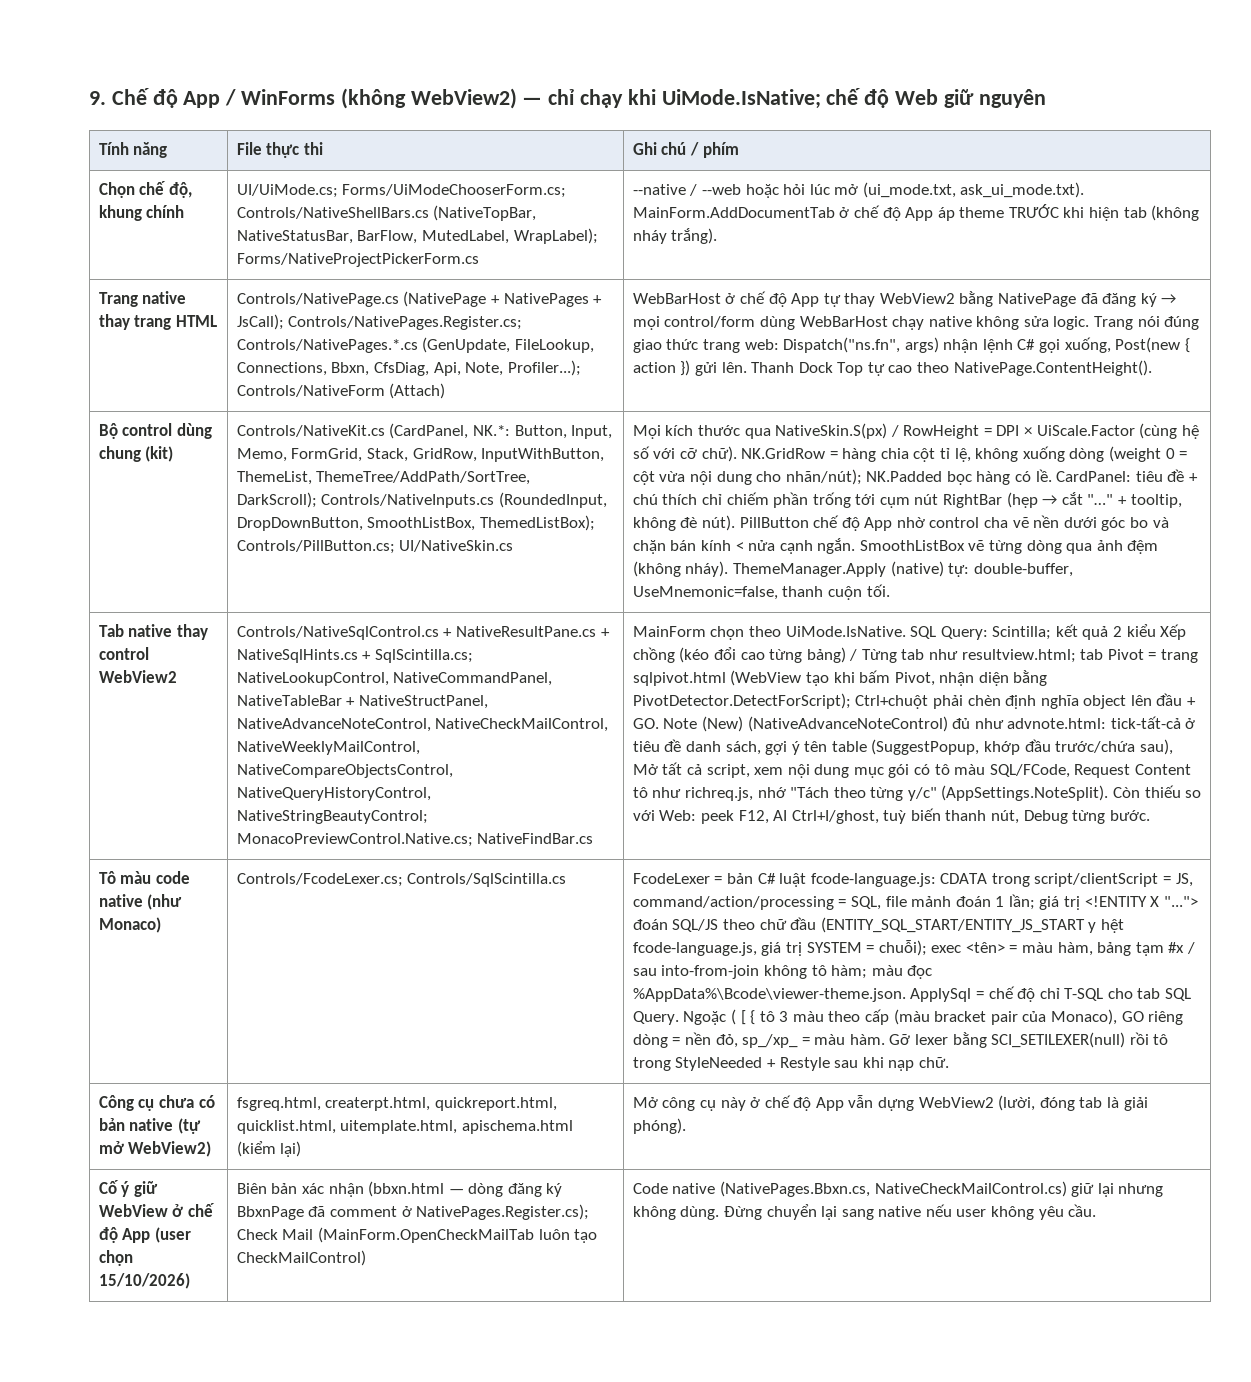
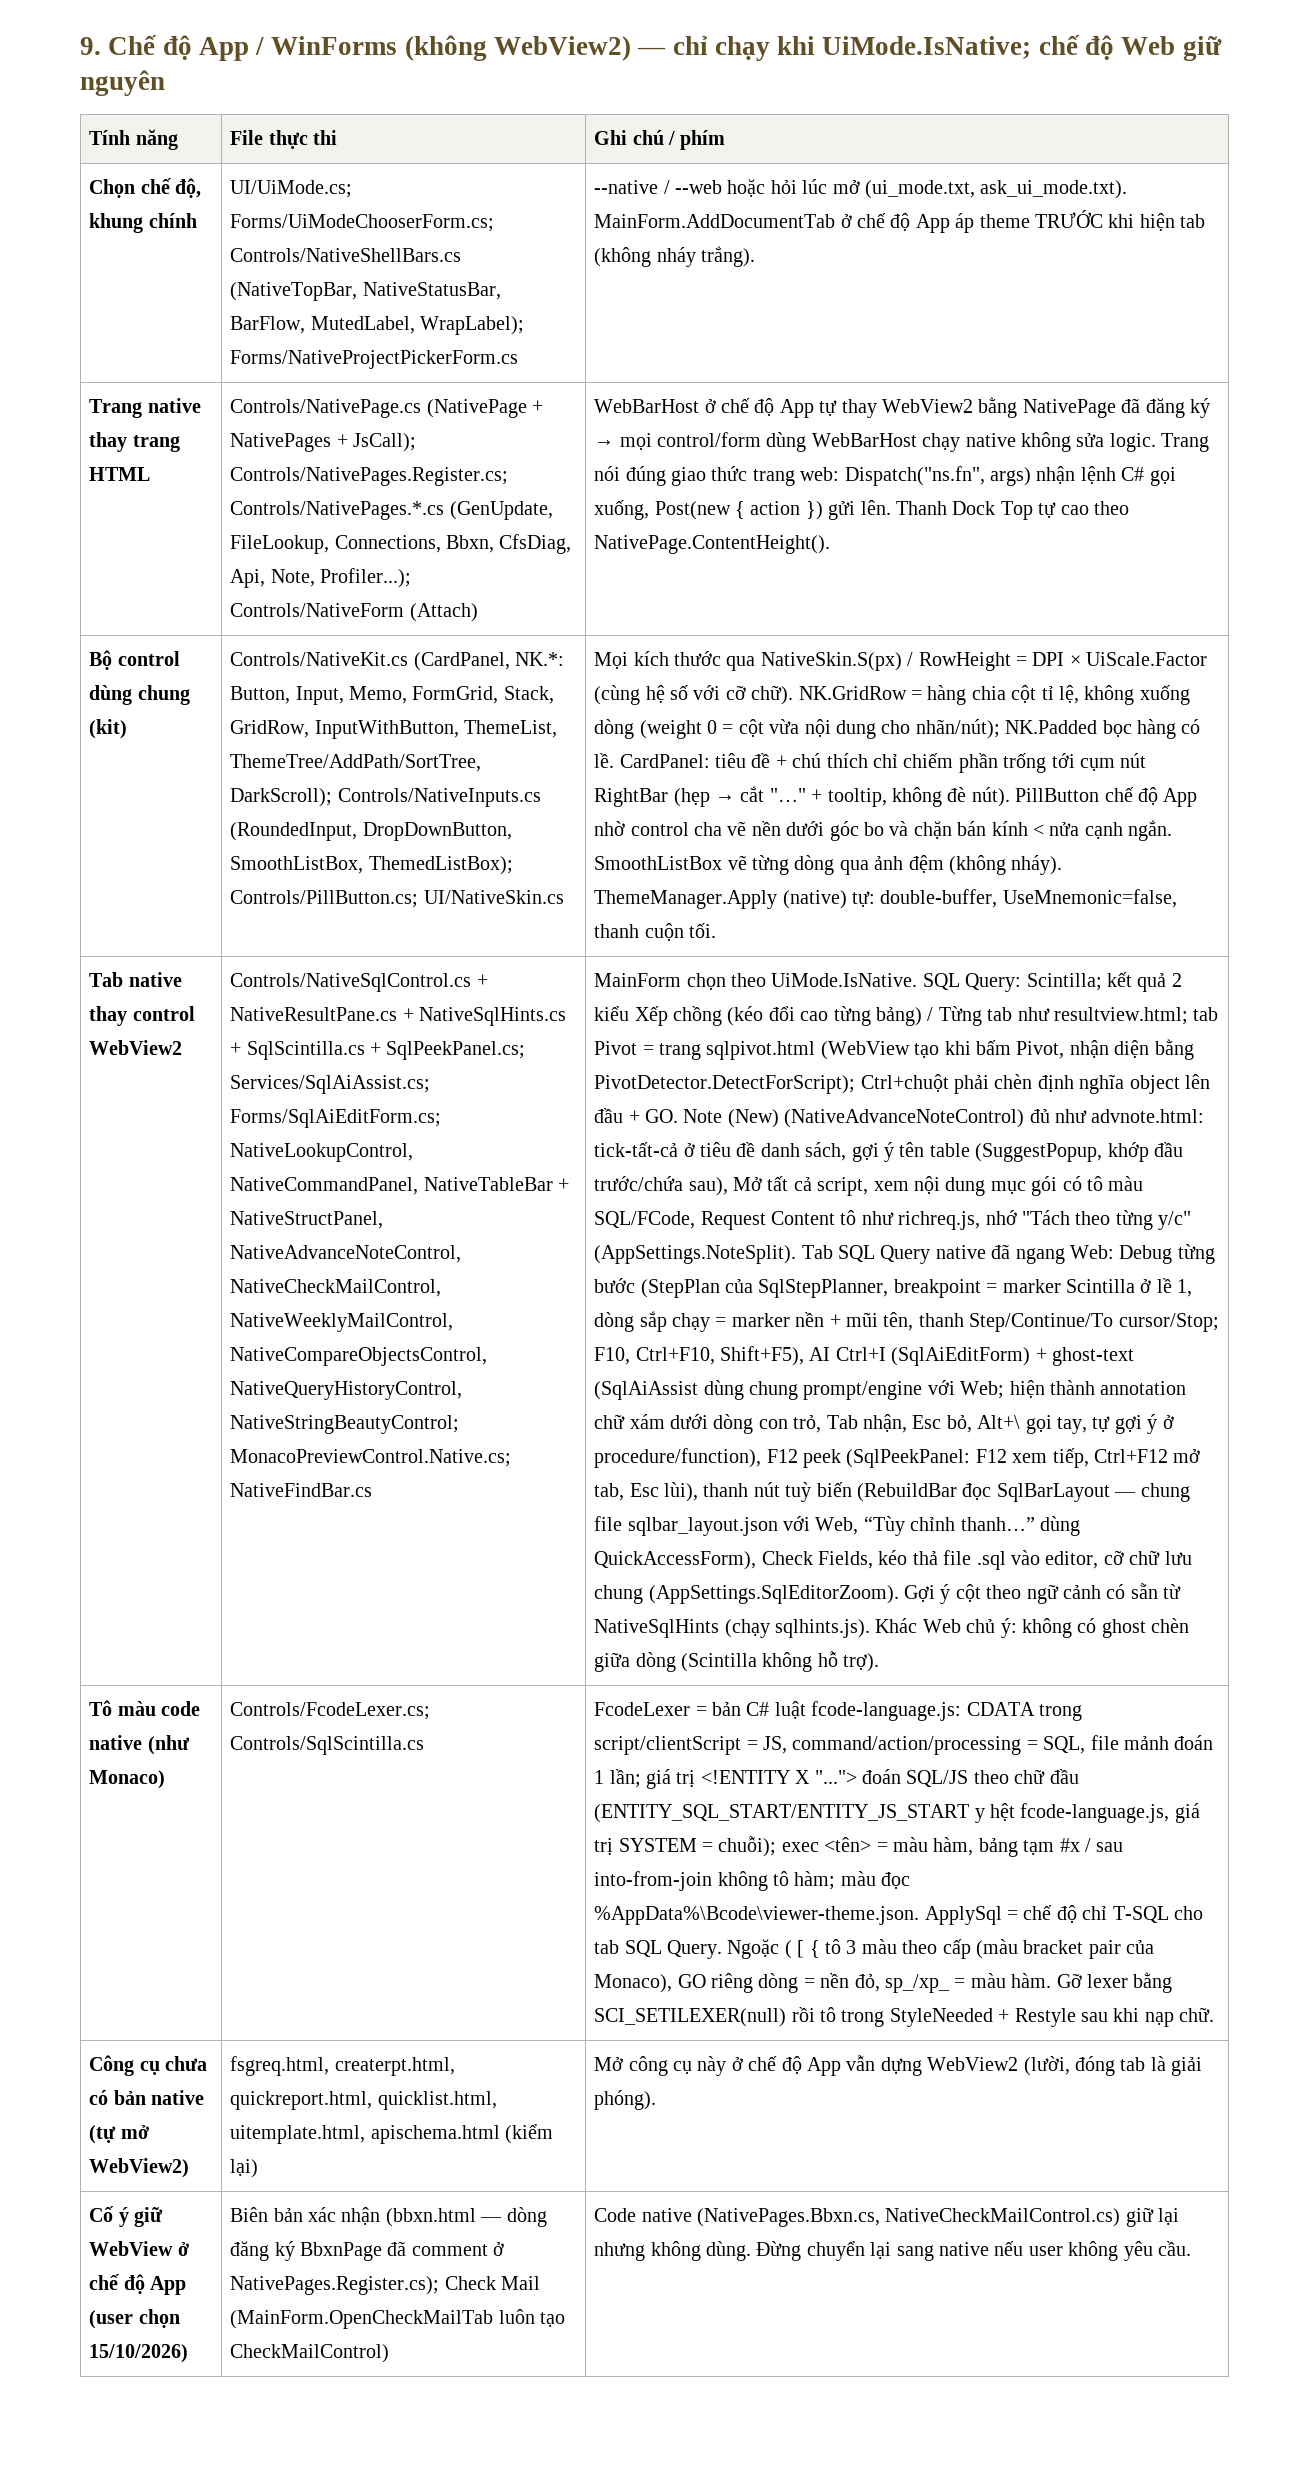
- Controls/NativeSqlControl.cs + NativeResultPane.cs + NativeSqlHints.cs + SqlScintilla.cs; NativeLookupControl, NativeCommandPanel, NativeTableBar + NativeStructPanel, NativeAdvanceNoteControl, NativeCheckMailControl, NativeWeeklyMailControl, NativeCompareObjectsControl, NativeQueryHistoryControl, NativeStringBeautyControl; MonacoPreviewControl.Native.cs; NativeFindBar.cs
+ Controls/NativeSqlControl.cs + NativeResultPane.cs + NativeSqlHints.cs + SqlScintilla.cs + SqlPeekPanel.cs; Services/SqlAiAssist.cs; Forms/SqlAiEditForm.cs; NativeLookupControl, NativeCommandPanel, NativeTableBar + NativeStructPanel, NativeAdvanceNoteControl, NativeCheckMailControl, NativeWeeklyMailControl, NativeCompareObjectsControl, NativeQueryHistoryControl, NativeStringBeautyControl; MonacoPreviewControl.Native.cs; NativeFindBar.cs
- tick-tất-cả ở tiêu đề danh sách, gợi ý tên table (SuggestPopup, khớp đầu trước/chứa sau), Mở tất cả script, xem nội dung mục gói có tô màu SQL/FCode, Request Content tô như richreq.js, nhớ "Tách theo từng y/c" (AppSettings.NoteSplit). Còn thiếu so với Web: peek F12, AI Ctrl+I/ghost, tuỳ biến thanh nút, Debug từng bước.
+ tick-tất-cả ở tiêu đề danh sách, gợi ý tên table (SuggestPopup, khớp đầu trước/chứa sau), Mở tất cả script, xem nội dung mục gói có tô màu SQL/FCode, Request Content tô như richreq.js, nhớ "Tách theo từng y/c" (AppSettings.NoteSplit). Tab SQL Query native đã ngang Web: Debug từng bước (StepPlan của SqlStepPlanner, breakpoint = marker Scintilla ở lề 1, dòng sắp chạy = marker nền + mũi tên, thanh Step/Continue/To cursor/Stop; F10, Ctrl+F10, Shift+F5), AI Ctrl+I (SqlAiEditForm) + ghost-text (SqlAiAssist dùng chung prompt/engine với Web; hiện thành annotation chữ xám dưới dòng con trỏ, Tab nhận, Esc bỏ, Alt+\ gọi tay, tự gợi ý ở procedure/function), F12 peek (SqlPeekPanel: F12 xem tiếp, Ctrl+F12 mở tab, Esc lùi), thanh nút tuỳ biến (RebuildBar đọc SqlBarLayout — chung file sqlbar_layout.json với Web, “Tùy chỉnh thanh…” dùng QuickAccessForm), Check Fields, kéo thả file .sql vào editor, cỡ chữ lưu chung (AppSettings.SqlEditorZoom). Gợi ý cột theo ngữ cảnh có sẵn từ NativeSqlHints (chạy sqlhints.js). Khác Web chủ ý: không có ghost chèn giữa dòng (Scintilla không hỗ trợ).

